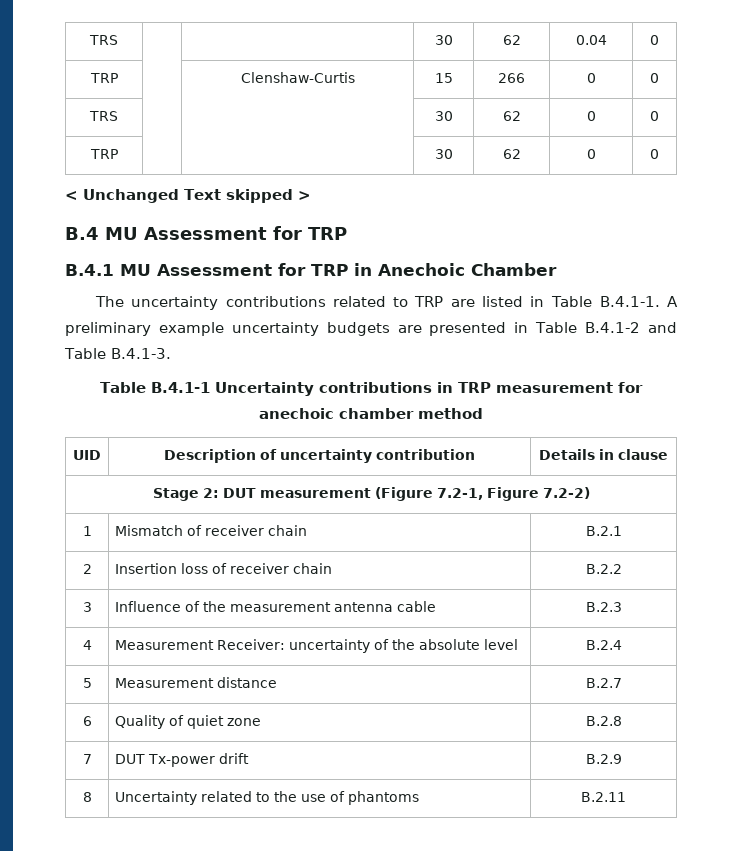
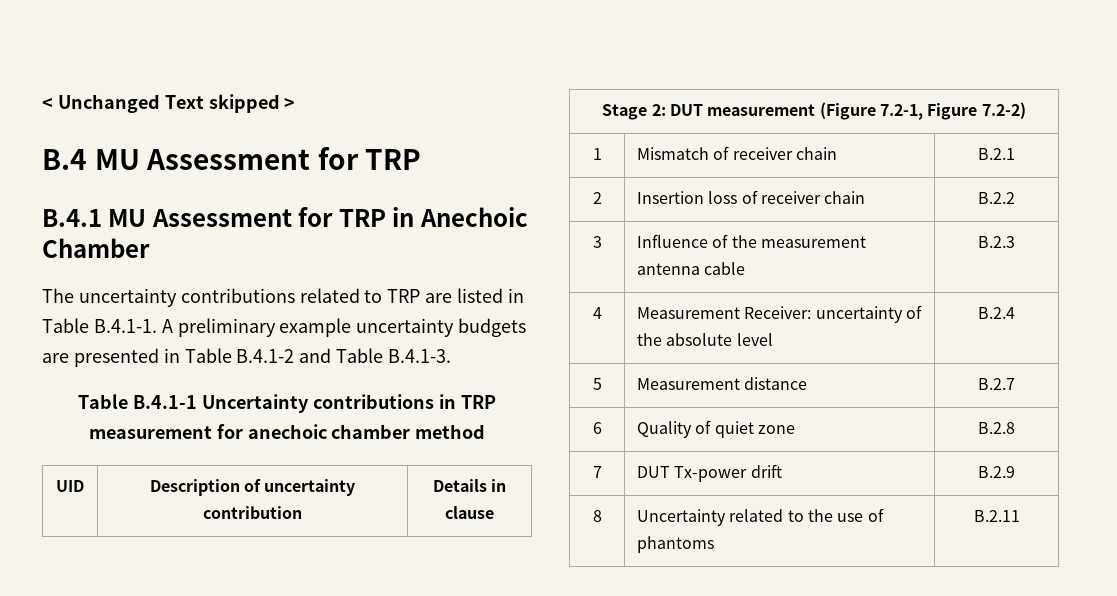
- TRS | | | 30 | 62 | 0.04 | 0
- TRP | | Clenshaw-Curtis | 15 | 266 | 0 | 0
- TRS | | | 30 | 62 | 0 | 0
- TRP | | | 30 | 62 | 0 | 0

